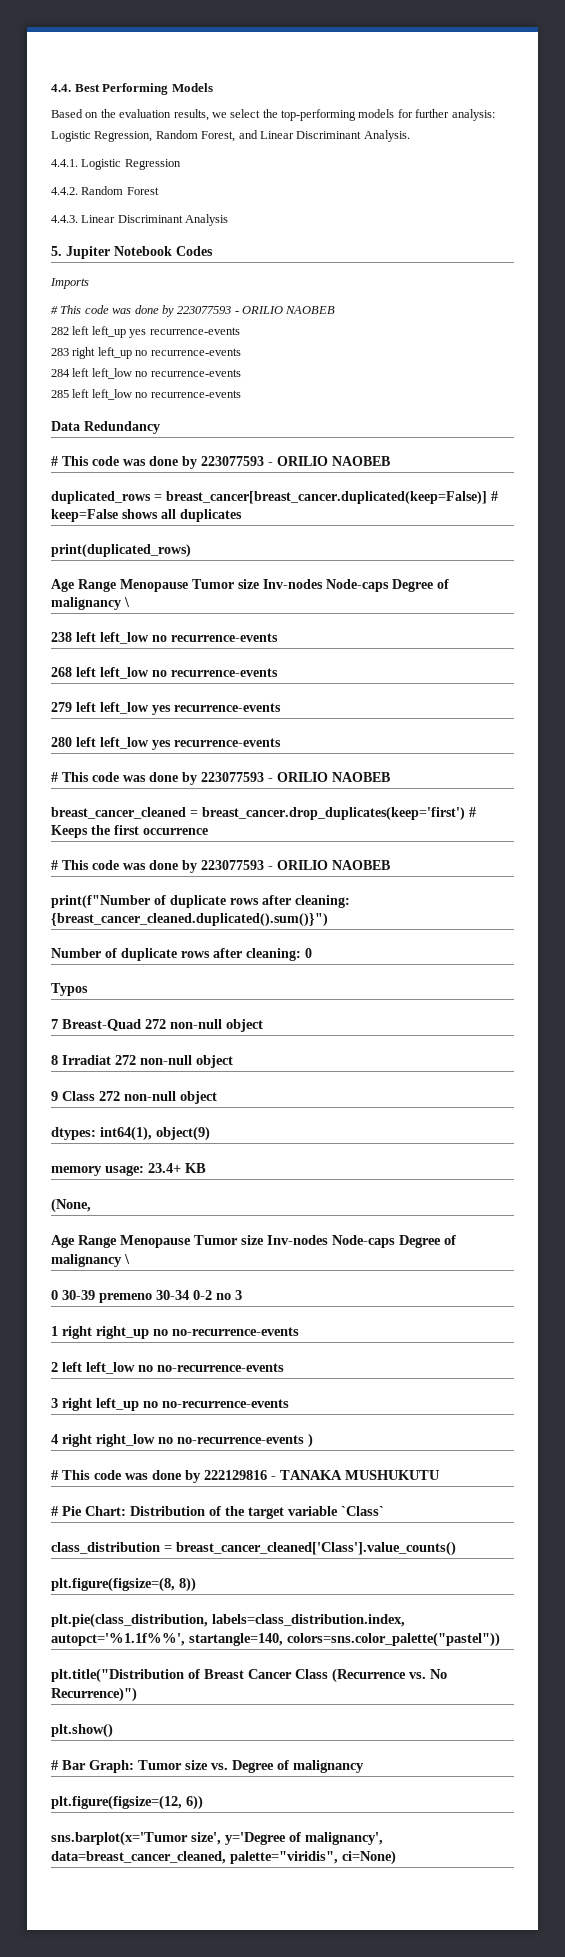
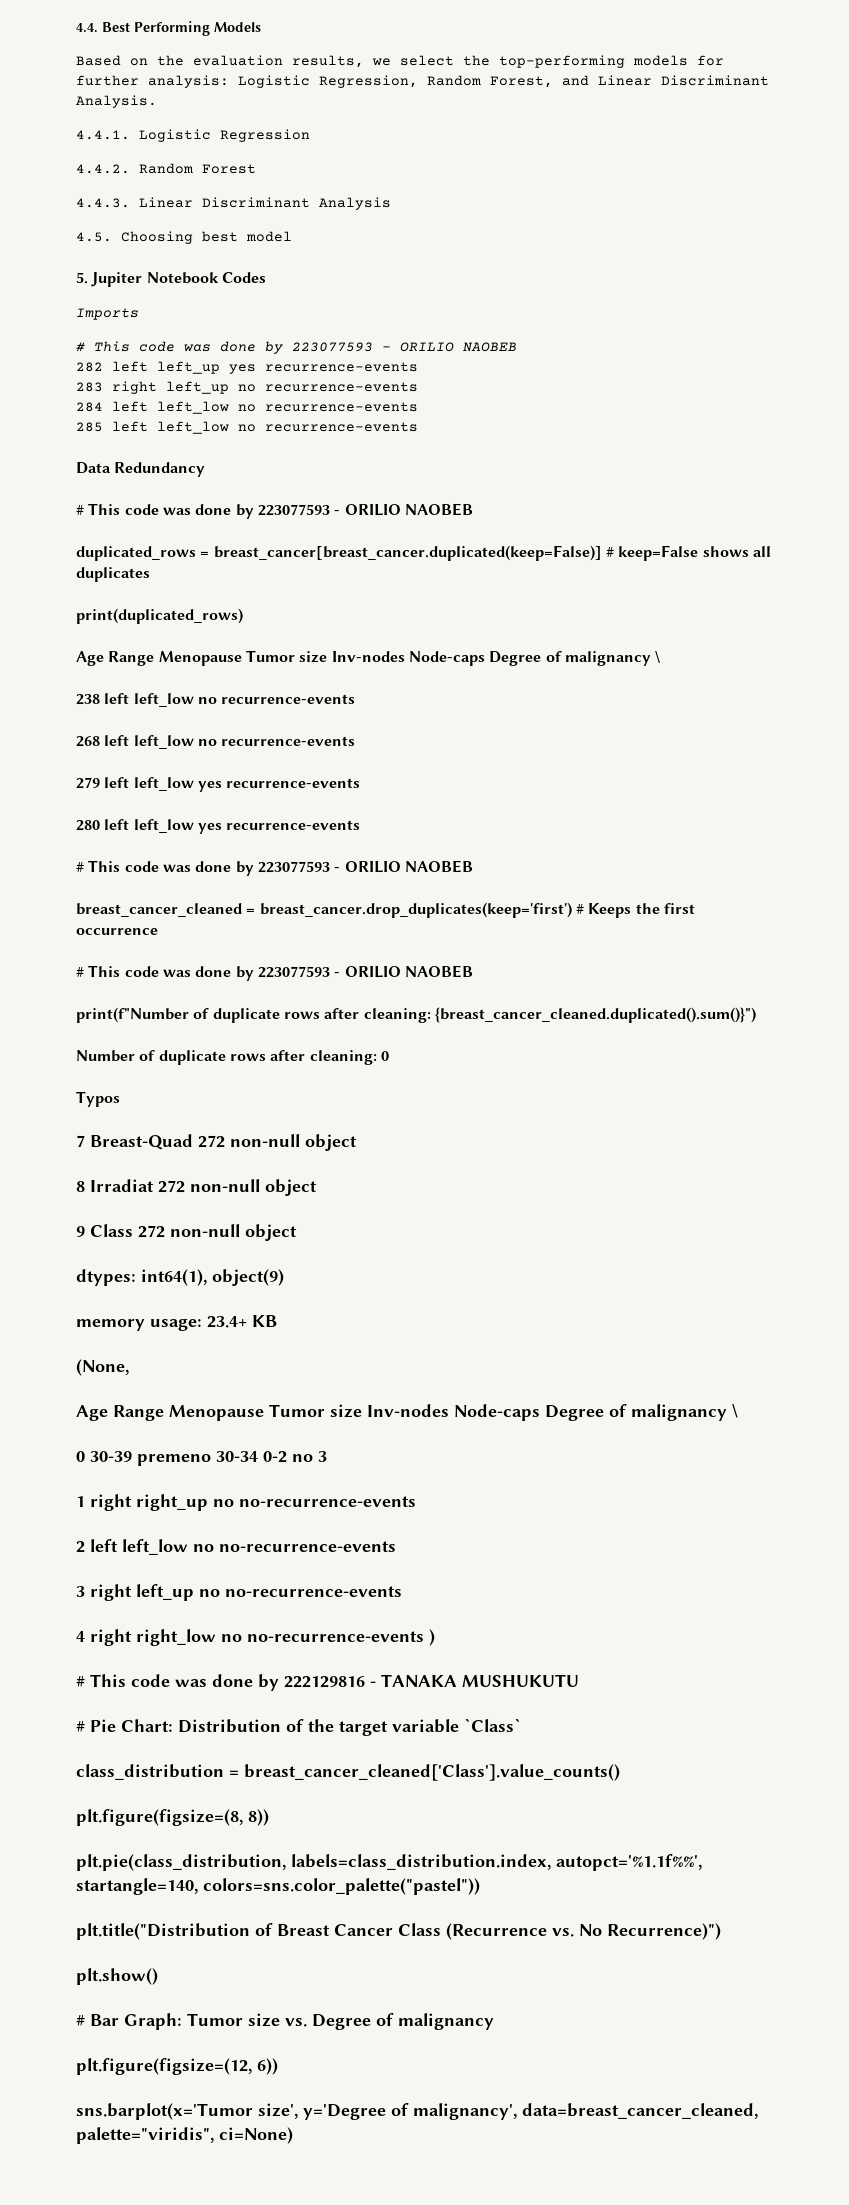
+ 4.5. Choosing best model

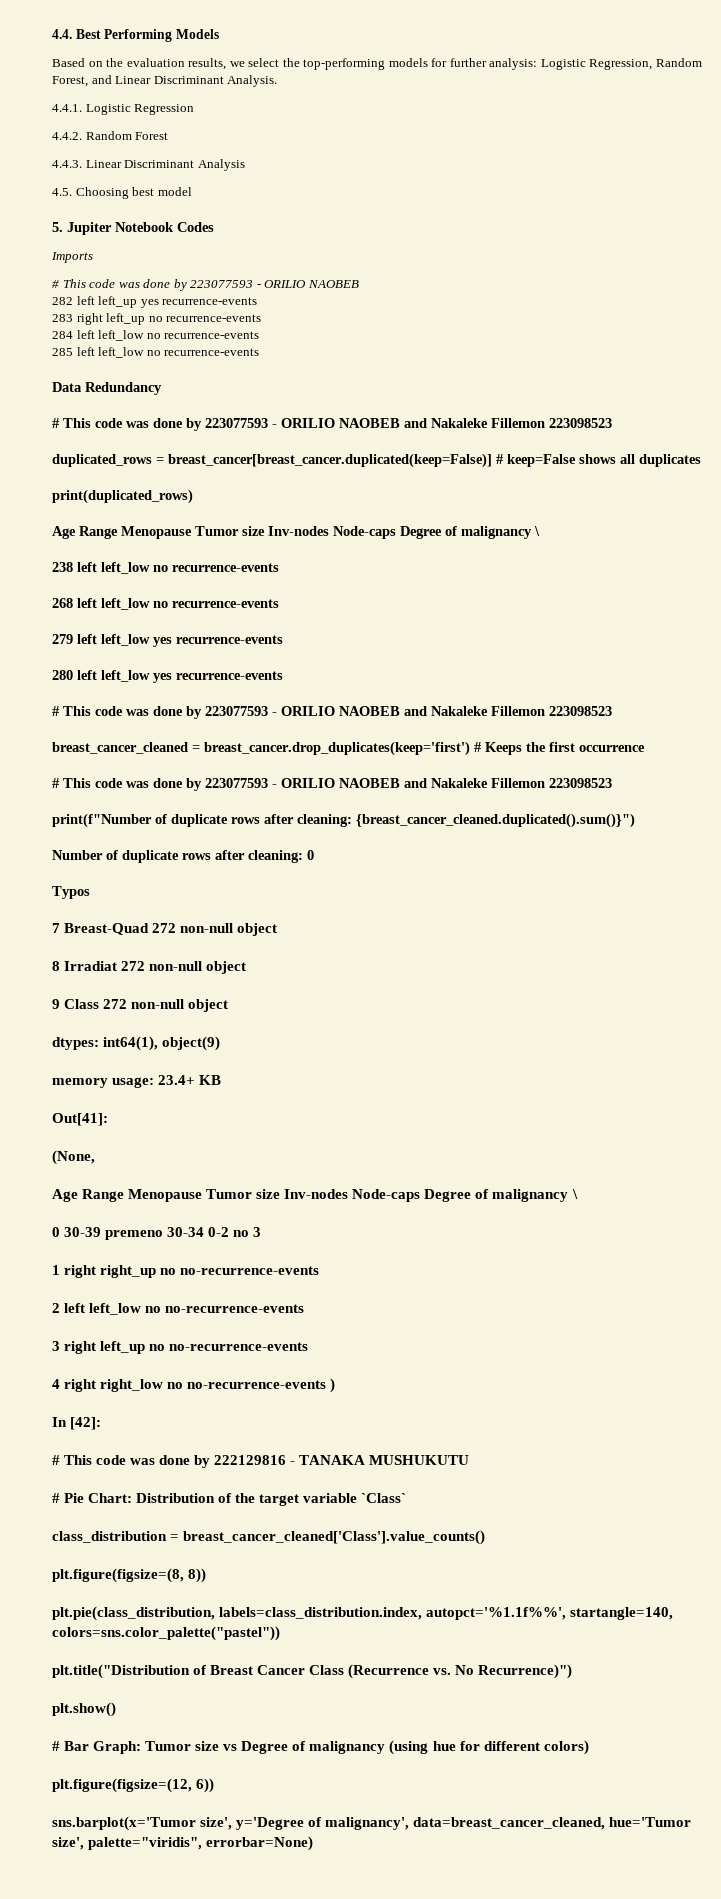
  Data Redundancy
- # This code was done by 223077593 - ORILIO NAOBEB
+ # This code was done by 223077593 - ORILIO NAOBEB and Nakaleke Fillemon 223098523
  280 left left_low yes recurrence-events
- # This code was done by 223077593 - ORILIO NAOBEB
+ # This code was done by 223077593 - ORILIO NAOBEB and Nakaleke Fillemon 223098523
  breast_cancer_cleaned = breast_cancer.drop_duplicates(keep='first') # Keeps the first occurrence
- # This code was done by 223077593 - ORILIO NAOBEB
+ # This code was done by 223077593 - ORILIO NAOBEB and Nakaleke Fillemon 223098523
+ Out[41]:
+ In [42]:
- # Bar Graph: Tumor size vs. Degree of malignancy
+ # Bar Graph: Tumor size vs Degree of malignancy (using hue for different colors)
- sns.barplot(x='Tumor size', y='Degree of malignancy', data=breast_cancer_cleaned, palette="viridis", ci=None)
+ sns.barplot(x='Tumor size', y='Degree of malignancy', data=breast_cancer_cleaned, hue='Tumor size', palette="viridis", errorbar=None)

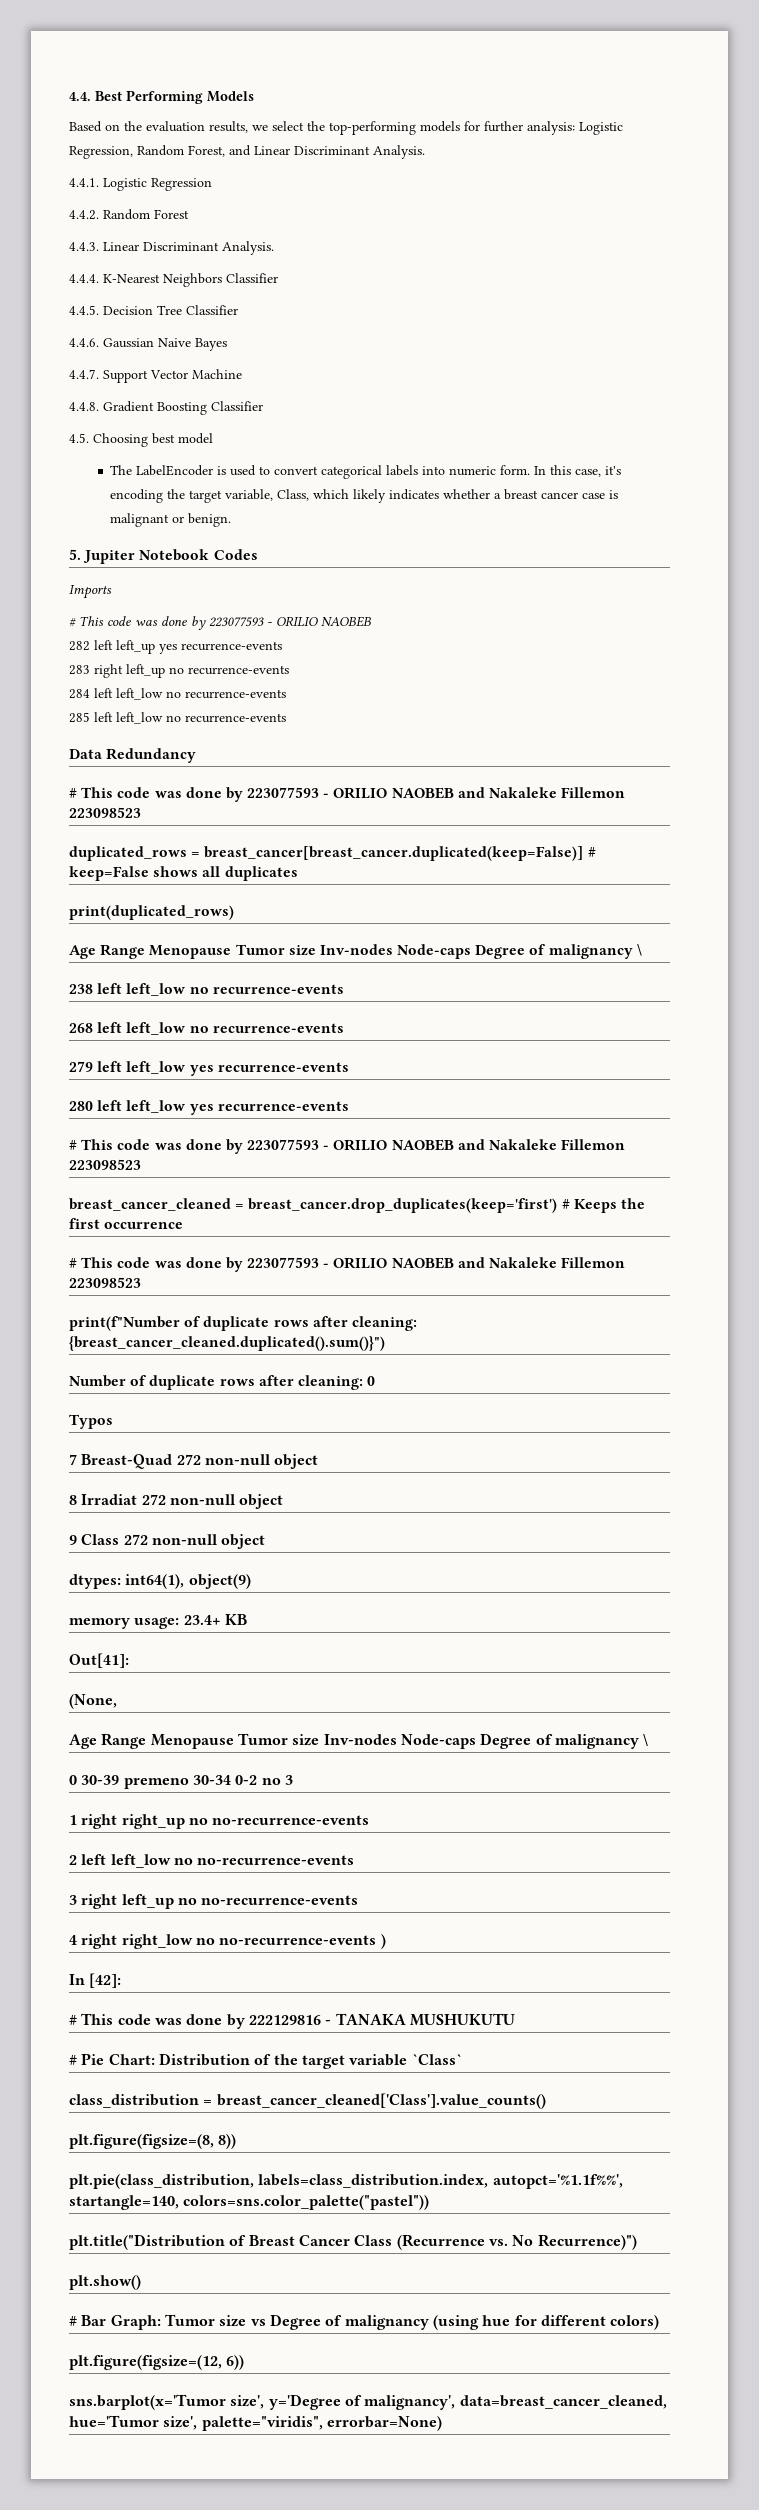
- 4.4.3. Linear Discriminant Analysis
+ 4.4.3. Linear Discriminant Analysis.
+ 4.4.4. K-Nearest Neighbors Classifier
+ 4.4.5. Decision Tree Classifier
+ 4.4.6. Gaussian Naive Bayes
+ 4.4.7. Support Vector Machine
+ 4.4.8. Gradient Boosting Classifier
  4.5. Choosing best model
+ The LabelEncoder is used to convert categorical labels into numeric form. In this case, it's encoding the target variable, Class, which likely indicates whether a breast cancer case is malignant or benign.

